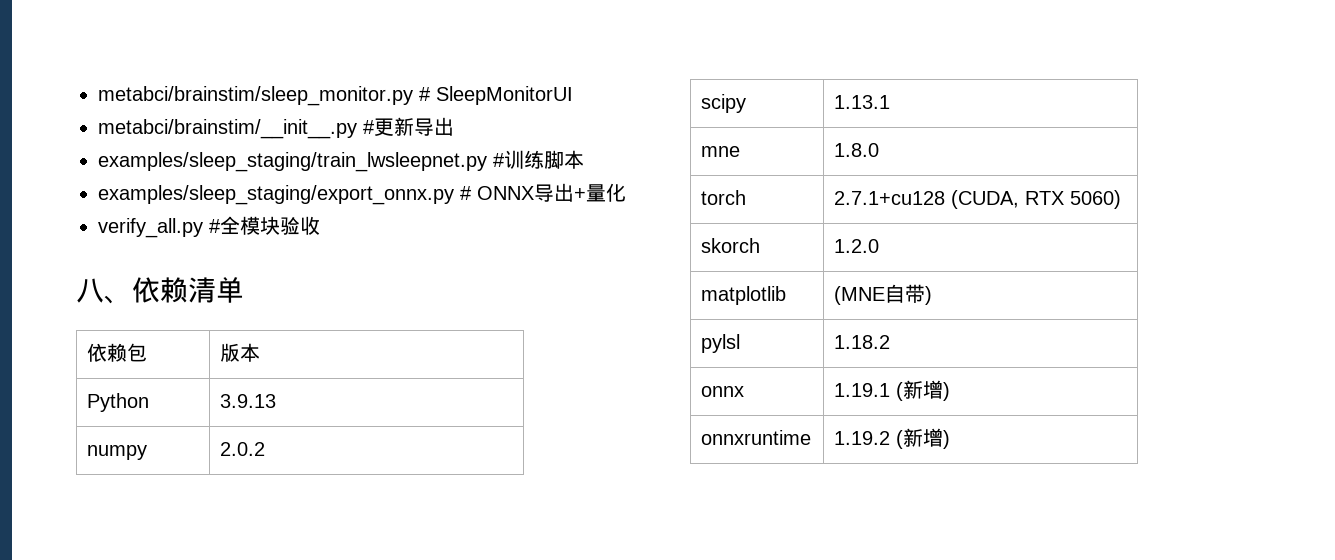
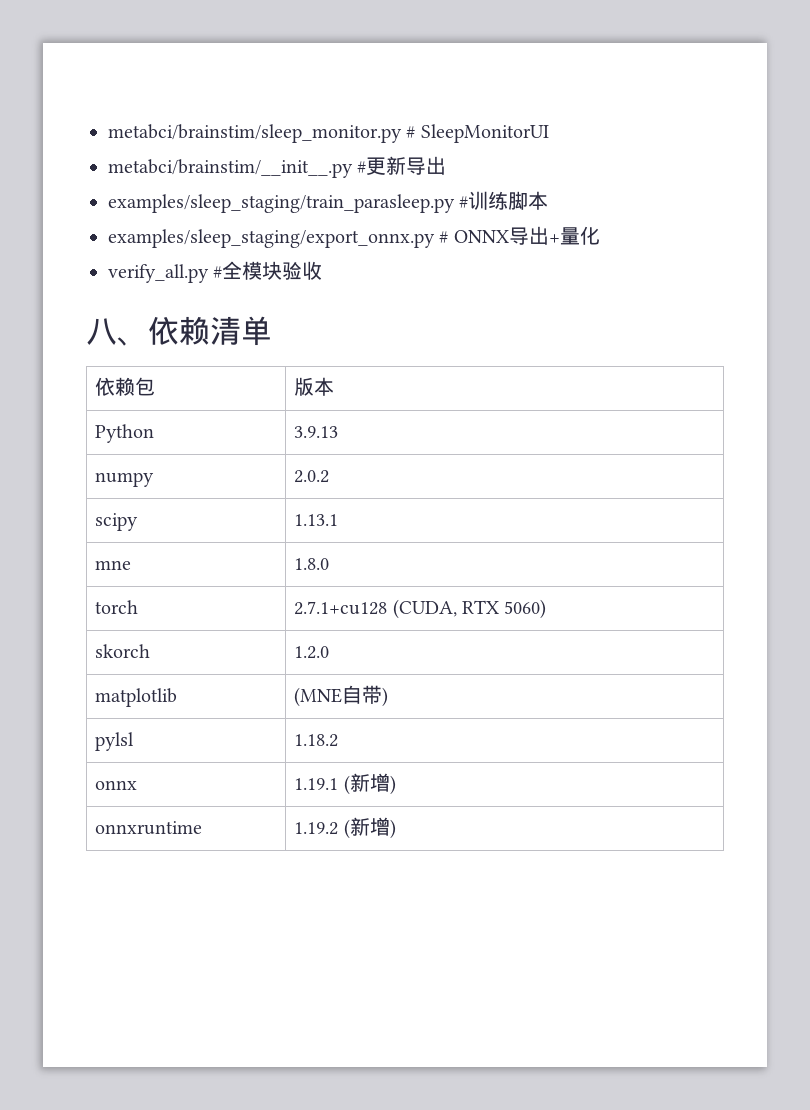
- examples/sleep_staging/train_lwsleepnet.py #训练脚本
+ examples/sleep_staging/train_parasleep.py #训练脚本

